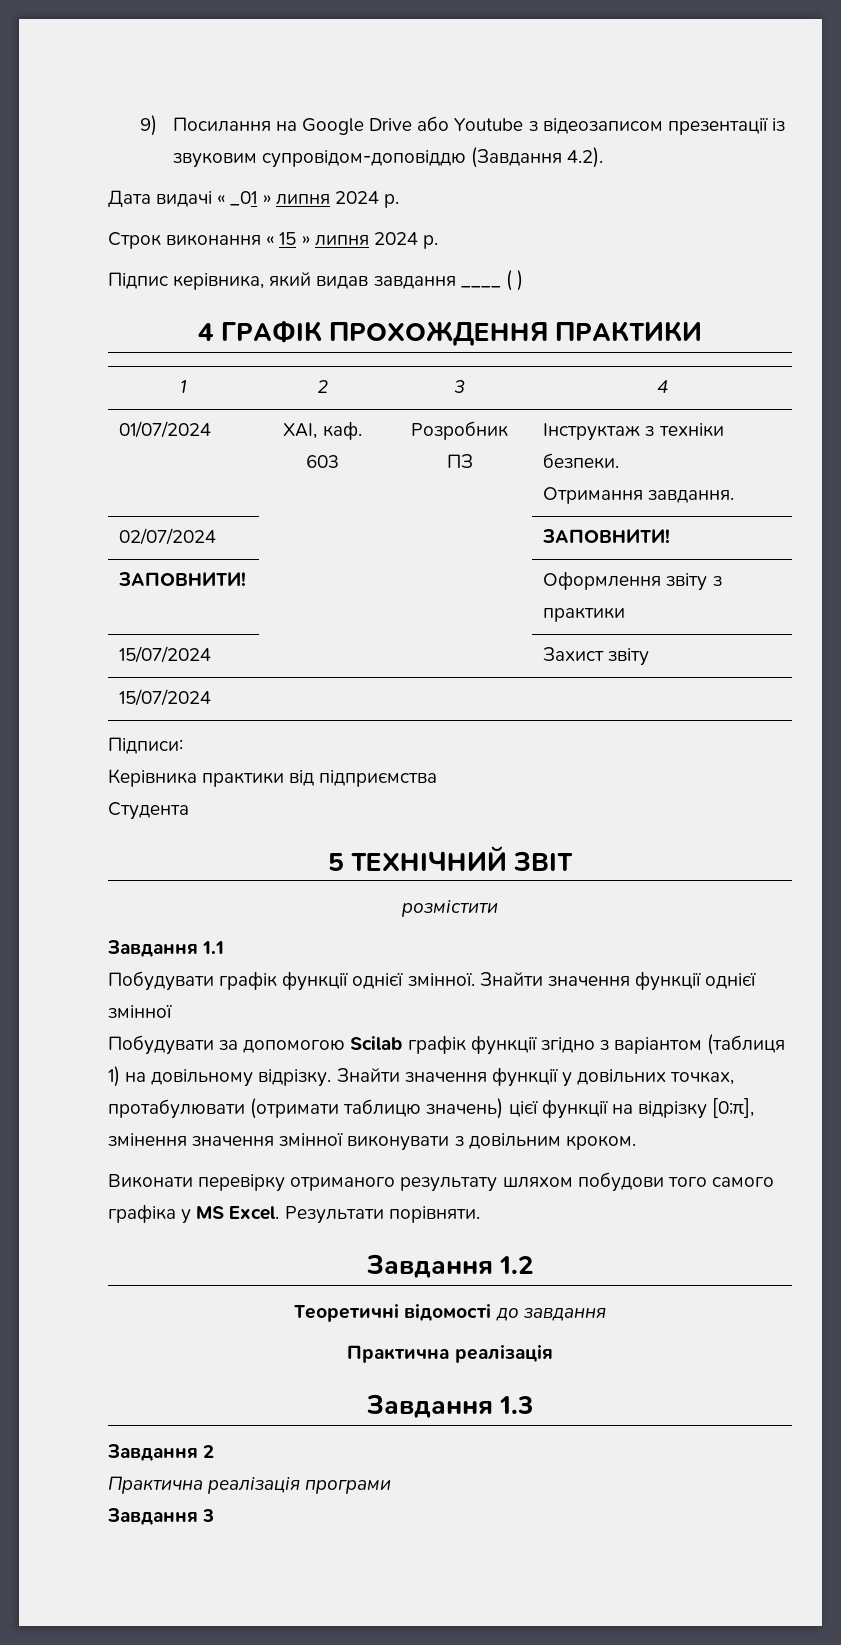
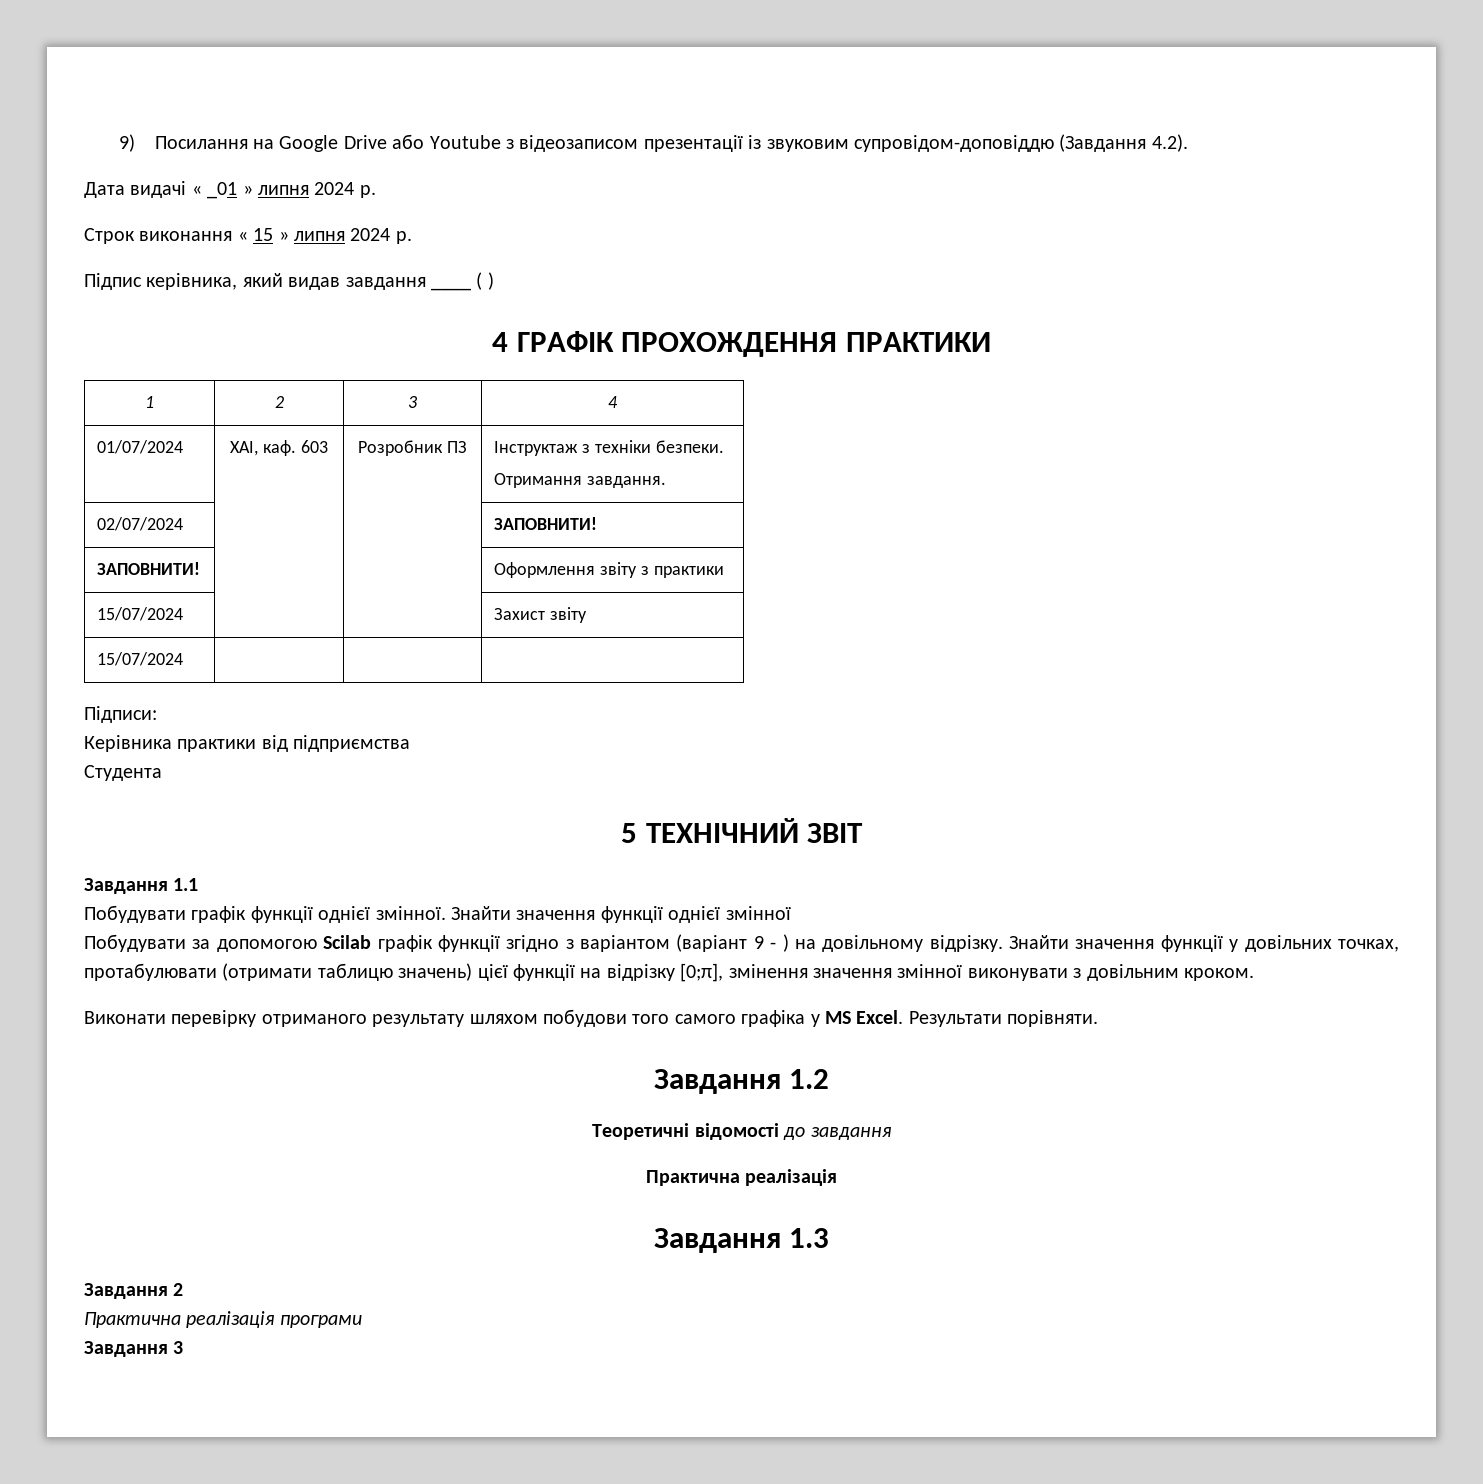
- розмістити
- Побудувати за допомогою Scilab графік функції згідно з варіантом (таблиця 1) на довільному відрізку.
+ Побудувати за допомогою Scilab графік функції згідно з варіантом (варіант 9 - ) на довільному відрізку.

